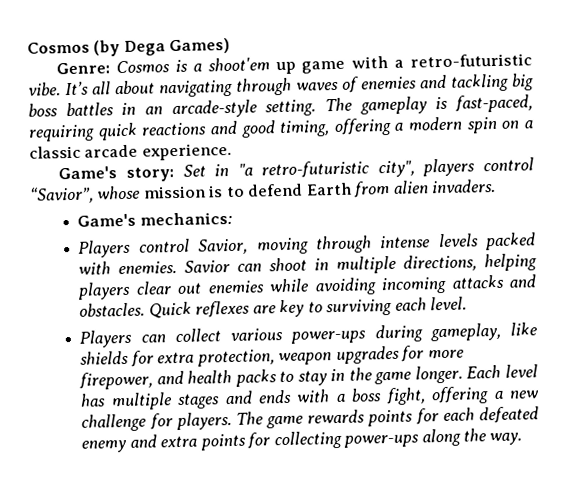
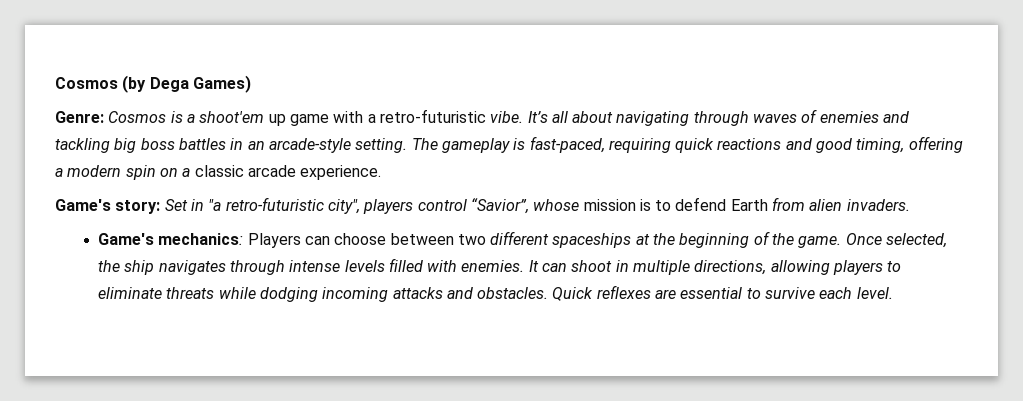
- Game's mechanics:
- Players control Savior, moving through intense levels packed with enemies.
+ Game's mechanics: Players can choose between two different spaceships at the beginning of the game. Once selected, the ship navigates through intense levels filled with enemies.
- Savior can shoot in multiple directions, helping players clear out enemies while avoiding incoming attacks and obstacles.
+ It can shoot in multiple directions, allowing players to eliminate threats while dodging incoming attacks and obstacles.
- Quick reflexes are key to surviving each level.
+ Quick reflexes are essential to survive each level.
- Players can collect various power-ups during gameplay, like shields for extra protection, weapon upgrades for more firepower, and health packs to stay in the game longer. Each level has multiple stages and ends with a boss fight, offering a new challenge for players. The game rewards points for each defeated enemy and extra points for collecting power-ups along the way.

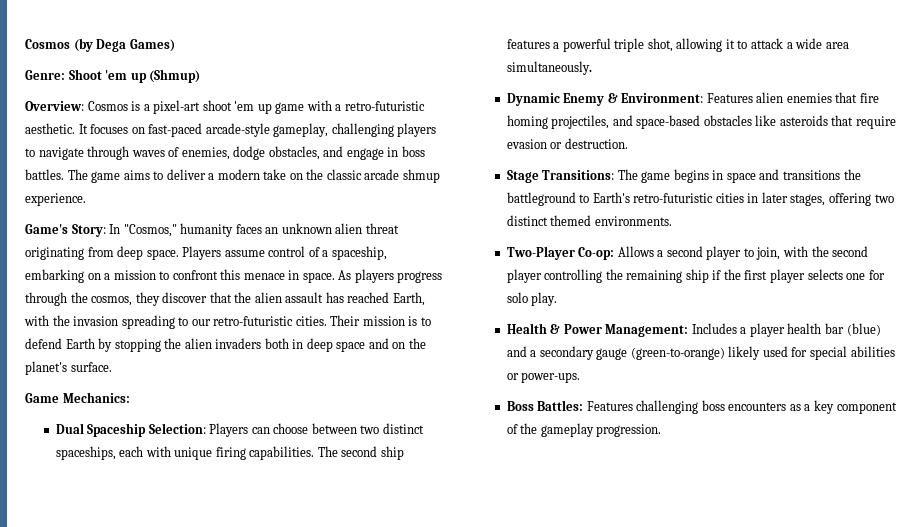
- Genre: Cosmos is a shoot'em up game with a retro-futuristic vibe. It’s all about navigating through waves of enemies and tackling big boss battles in an arcade-style setting. The gameplay is fast-paced, requiring quick reactions and good timing, offering a modern spin on a classic arcade experience.
+ Genre: Shoot 'em up (Shmup)
+ Overview: Cosmos is a pixel-art shoot 'em up game with a retro-futuristic aesthetic. It focuses on fast-paced arcade-style gameplay, challenging players to navigate through waves of enemies, dodge obstacles, and engage in boss battles. The game aims to deliver a modern take on the classic arcade shmup experience.
- Game's story: Set in "a retro-futuristic city", players control “Savior”, whose mission is to defend Earth from alien invaders.
- Game's mechanics: Players can choose between two different spaceships at the beginning of the game. Once selected, the ship navigates through intense levels filled with enemies. It can shoot in multiple directions, allowing players to eliminate threats while dodging incoming attacks and obstacles. Quick reflexes are essential to survive each level.
+ Game's Story: In "Cosmos," humanity faces an unknown alien threat originating from deep space. Players assume control of a spaceship, embarking on a mission to confront this menace in space. As players progress through the cosmos, they discover that the alien assault has reached Earth, with the invasion spreading to our retro-futuristic cities. Their mission is to defend Earth by stopping the alien invaders both in deep space and on the planet's surface.
+ Game Mechanics:
+ Dual Spaceship Selection: Players can choose between two distinct spaceships, each with unique firing capabilities. The second ship features a powerful triple shot, allowing it to attack a wide area simultaneously.
+ Dynamic Enemy & Environment: Features alien enemies that fire homing projectiles, and space-based obstacles like asteroids that require evasion or destruction.
+ Stage Transitions: The game begins in space and transitions the battleground to Earth's retro-futuristic cities in later stages, offering two distinct themed environments.
+ Two-Player Co-op: Allows a second player to join, with the second player controlling the remaining ship if the first player selects one for solo play.
+ Health & Power Management: Includes a player health bar (blue) and a secondary gauge (green-to-orange) likely used for special abilities or power-ups.
+ Boss Battles: Features challenging boss encounters as a key component of the gameplay progression.

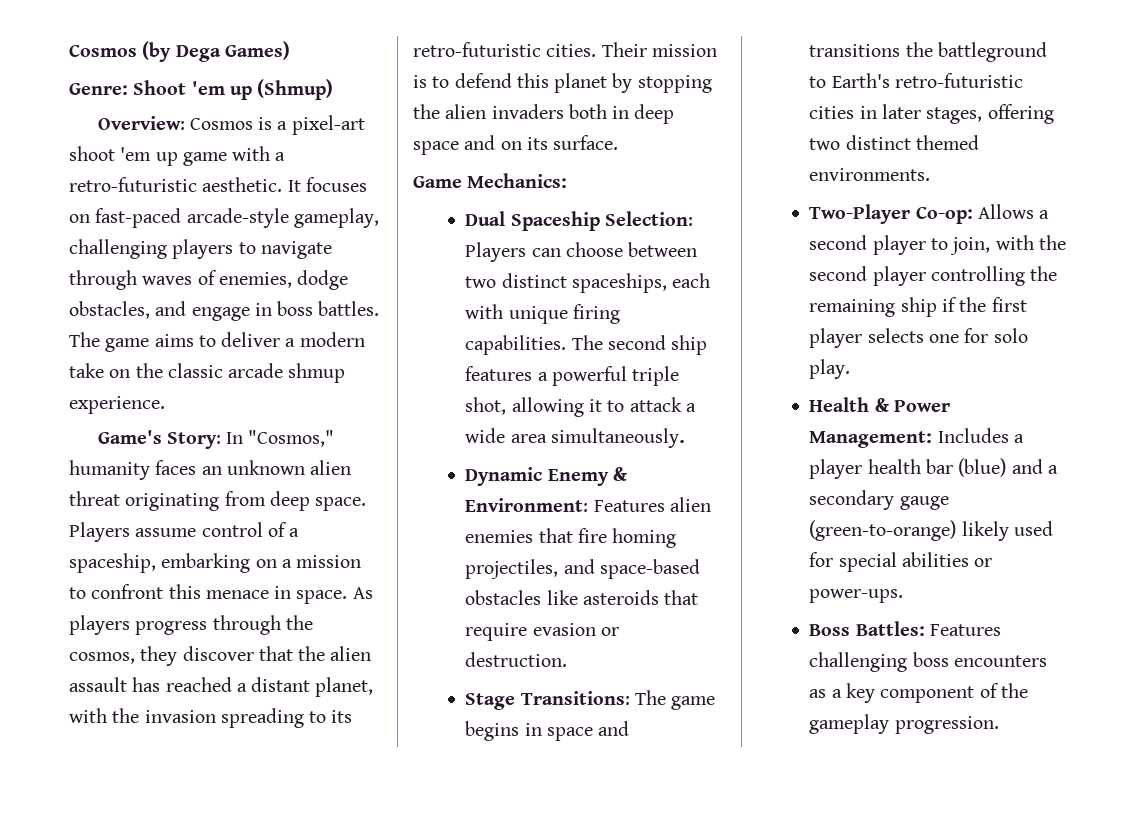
- As players progress through the cosmos, they discover that the alien assault has reached Earth, with the invasion spreading to our retro-futuristic cities.
+ As players progress through the cosmos, they discover that the alien assault has reached a distant planet, with the invasion spreading to its retro-futuristic cities.
- Their mission is to defend Earth by stopping the alien invaders both in deep space and on the planet's surface.
+ Their mission is to defend this planet by stopping the alien invaders both in deep space and on its surface.

